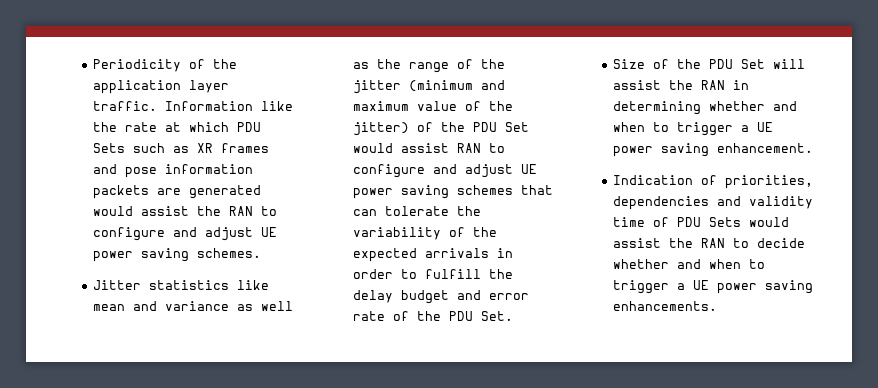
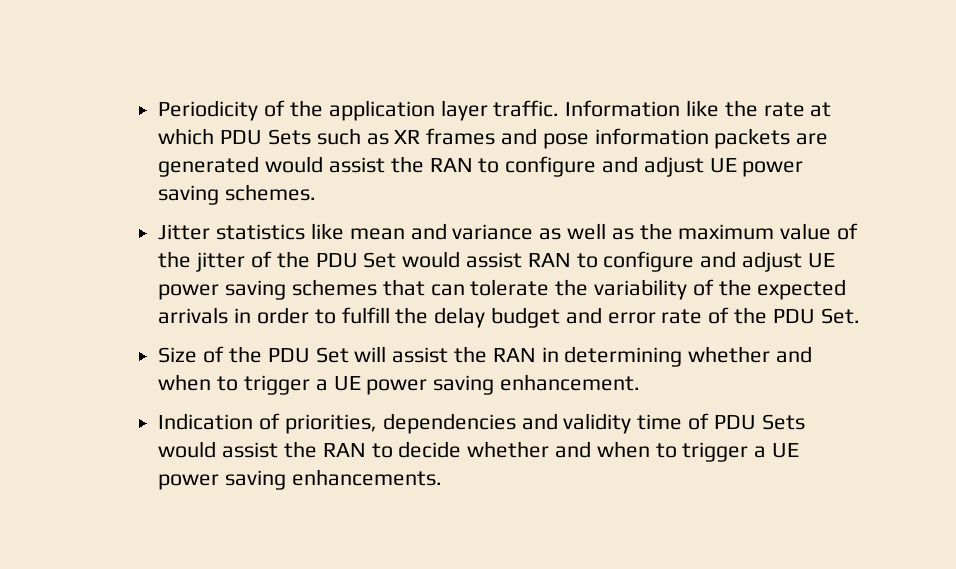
- Jitter statistics like mean and variance as well as the range of the jitter (minimum and maximum value of the jitter) of the PDU Set would assist RAN to configure and adjust UE power saving schemes that can tolerate the variability of the expected arrivals in order to fulfill the delay budget and error rate of the PDU Set.
+ Jitter statistics like mean and variance as well as the maximum value of the jitter of the PDU Set would assist RAN to configure and adjust UE power saving schemes that can tolerate the variability of the expected arrivals in order to fulfill the delay budget and error rate of the PDU Set.

